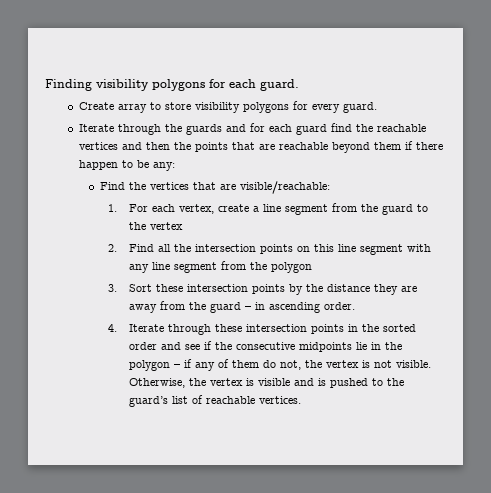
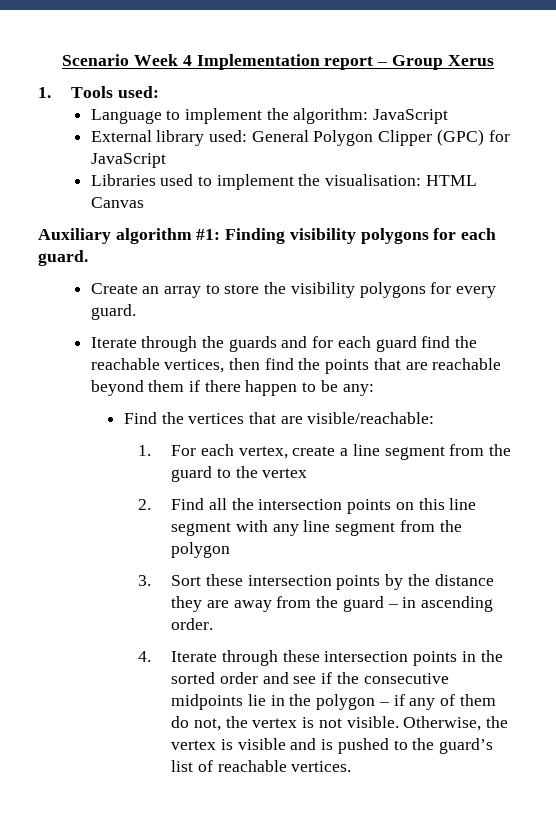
- Finding visibility polygons for each guard.
+ Scenario Week 4 Implementation report – Group Xerus
+ 1. Tools used:
+ Language to implement the algorithm: JavaScript
+ External library used: General Polygon Clipper (GPC) for JavaScript
+ Libraries used to implement the visualisation: HTML Canvas
+ Auxiliary algorithm #1: Finding visibility polygons for each guard.
- Create array to store visibility polygons for every guard.
+ Create an array to store the visibility polygons for every guard.
- Iterate through the guards and for each guard find the reachable vertices and then the points that are reachable beyond them if there happen to be any:
+ Iterate through the guards and for each guard find the reachable vertices, then find the points that are reachable beyond them if there happen to be any:

